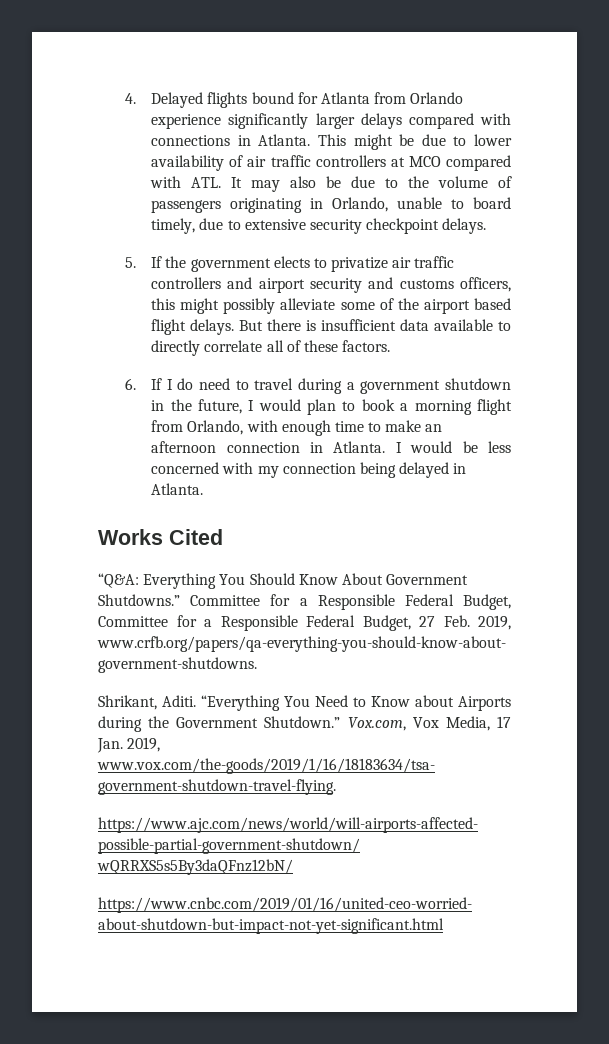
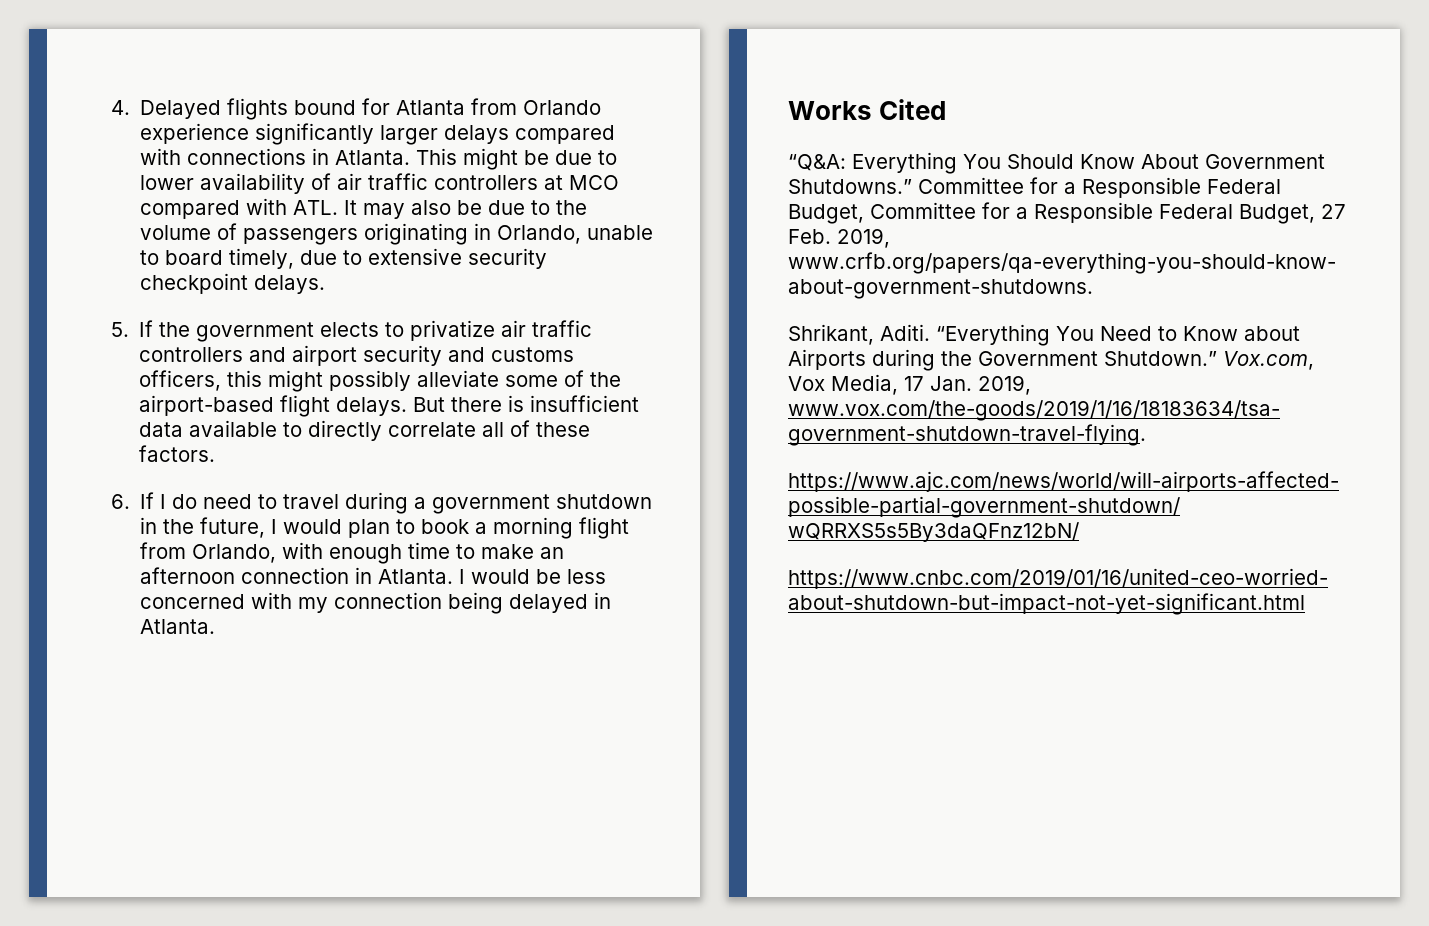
- 5. If the government elects to privatize air traffic controllers and airport security and customs officers, this might possibly alleviate some of the airport based flight delays.
+ 5. If the government elects to privatize air traffic controllers and airport security and customs officers, this might possibly alleviate some of the airport-based flight delays.

